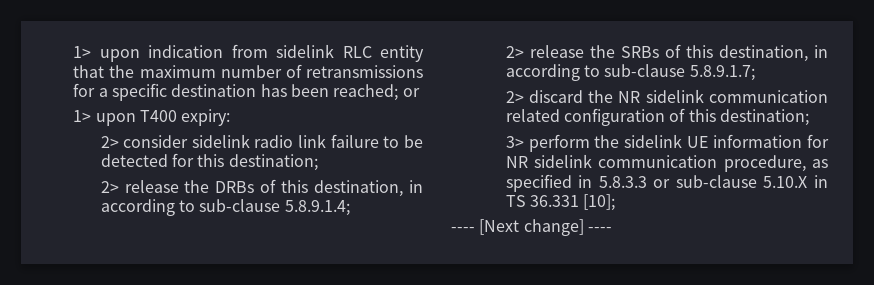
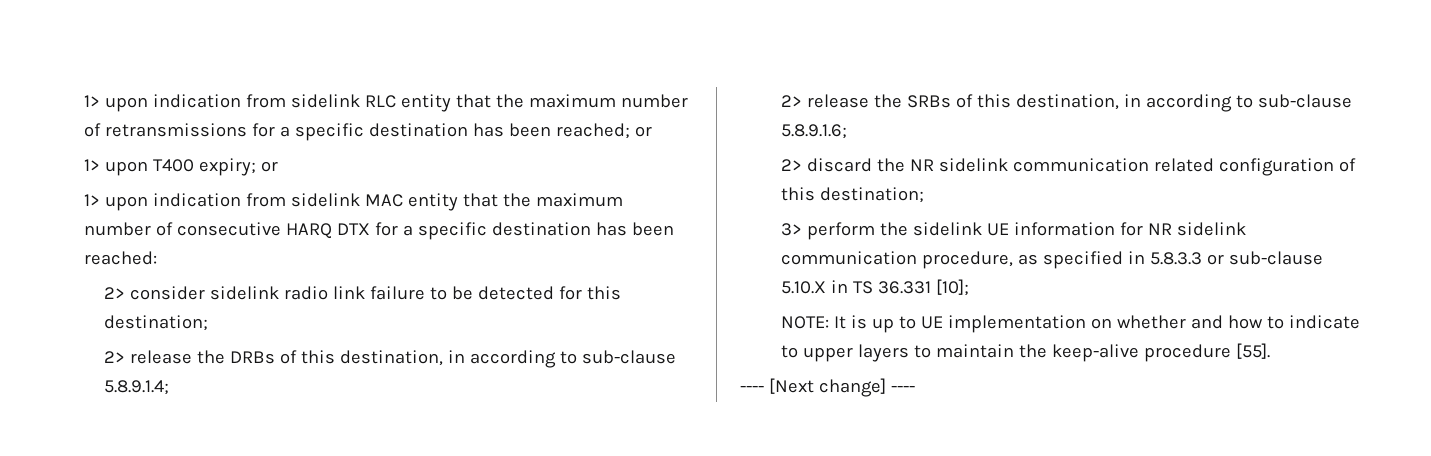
- 1> upon T400 expiry:
+ 1> upon T400 expiry; or
+ 1> upon indication from sidelink MAC entity that the maximum number of consecutive HARQ DTX for a specific destination has been reached:
- 2> release the SRBs of this destination, in according to sub-clause 5.8.9.1.7;
+ 2> release the SRBs of this destination, in according to sub-clause 5.8.9.1.6;
+ NOTE: It is up to UE implementation on whether and how to indicate to upper layers to maintain the keep-alive procedure [55].

